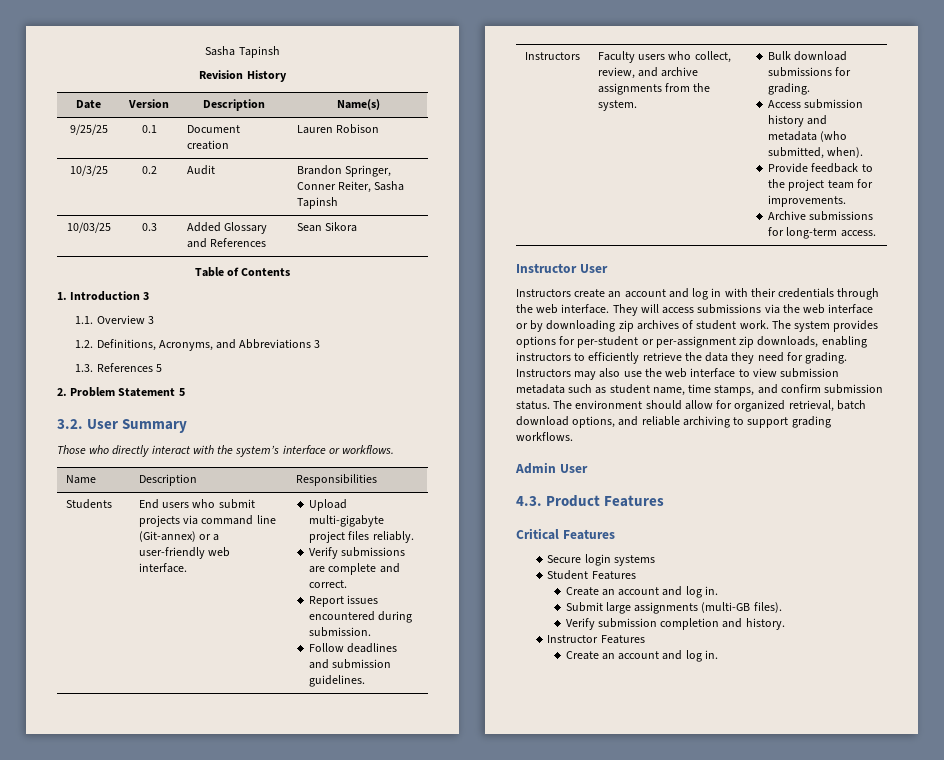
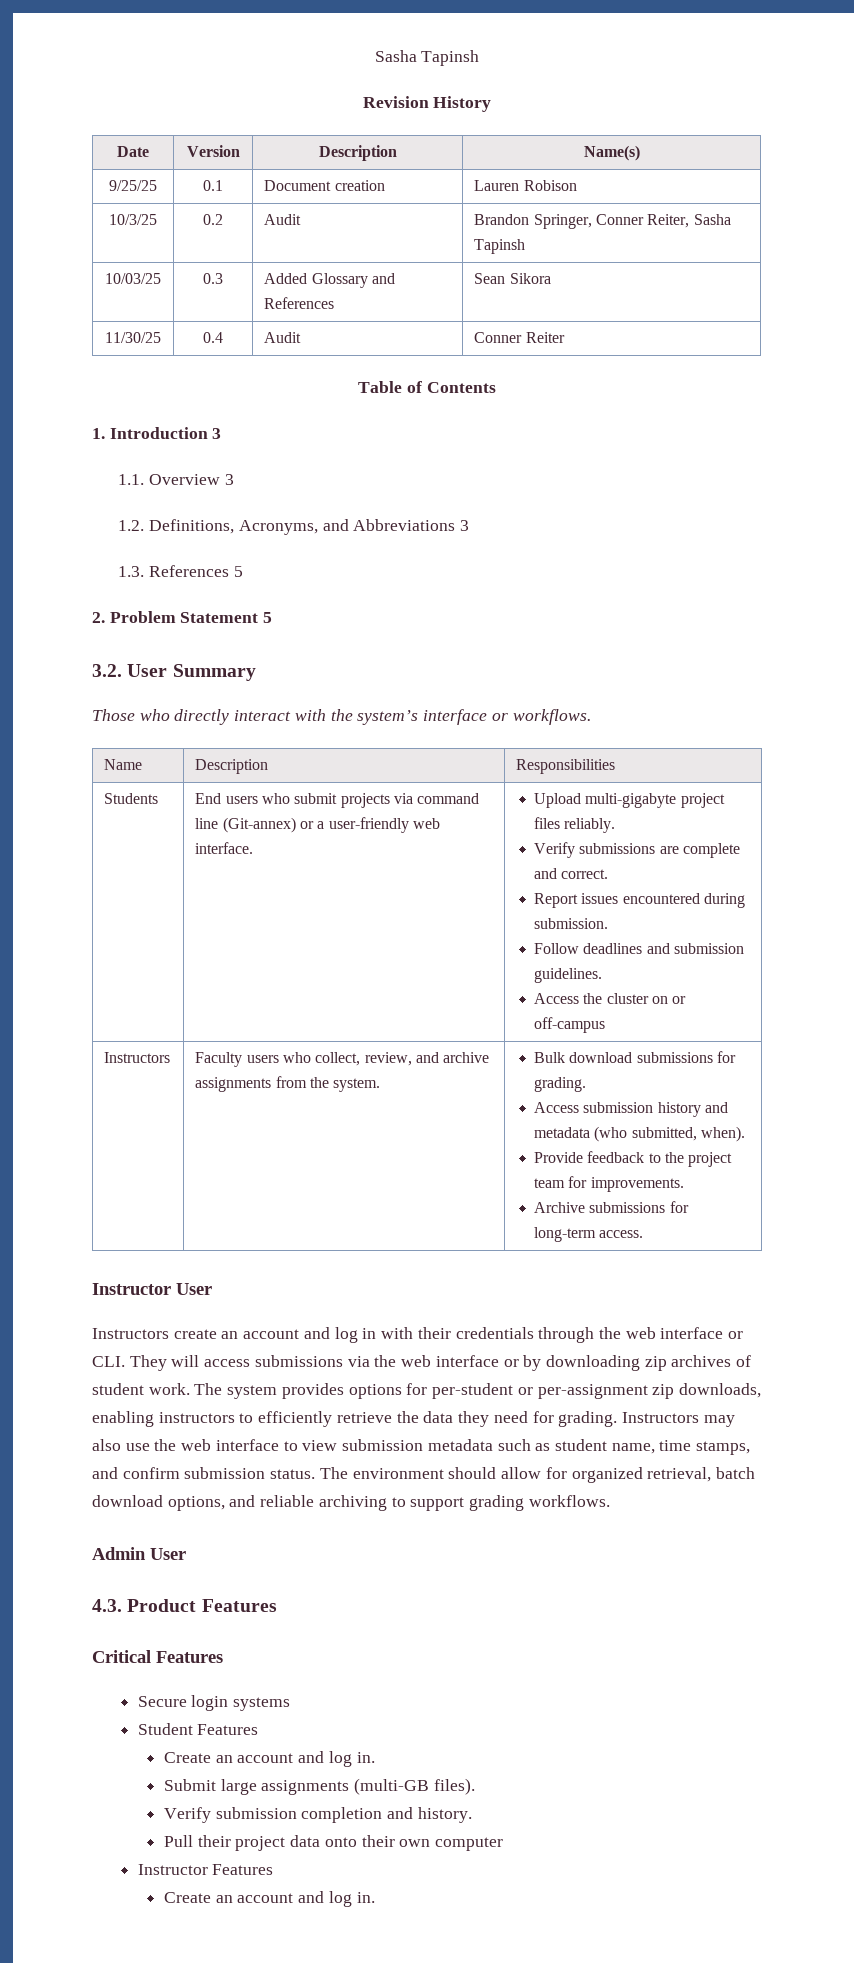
+ 11/30/25 | 0.4 | Audit | Conner Reiter
+ Access the cluster on or off-campus
- Instructors create an account and log in with their credentials through the web interface. They will access submissions via the web interface or by downloading zip archives of student work.
+ Instructors create an account and log in with their credentials through the web interface or CLI. They will access submissions via the web interface or by downloading zip archives of student work.
+ Pull their project data onto their own computer

